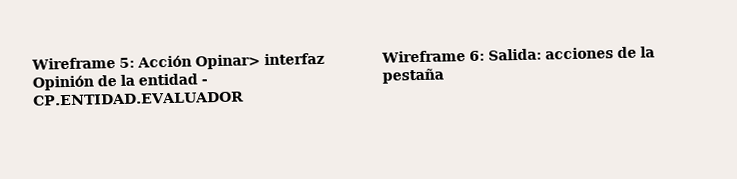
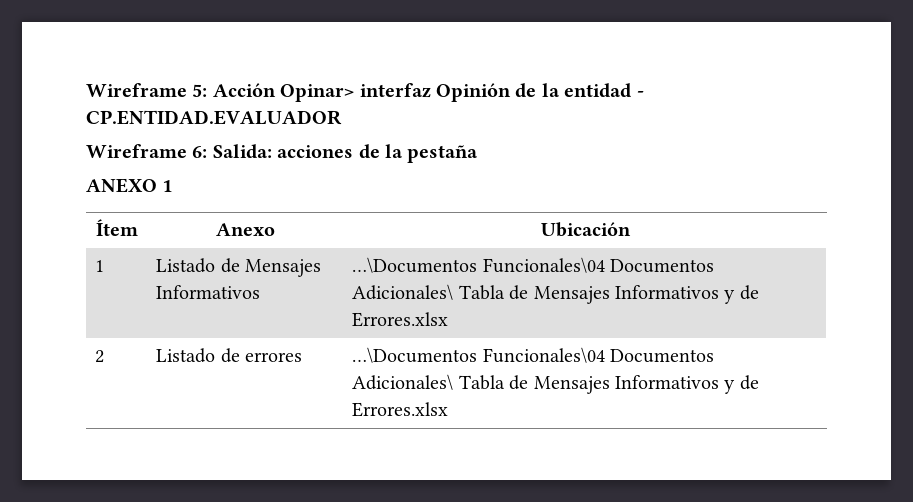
+ ANEXO 1
+ Ítem | Anexo | Ubicación
+ 1 | Listado de Mensajes Informativos | …\Documentos Funcionales\04 Documentos Adicionales\ Tabla de Mensajes Informativos y de Errores.xlsx
+ 2 | Listado de errores | …\Documentos Funcionales\04 Documentos Adicionales\ Tabla de Mensajes Informativos y de Errores.xlsx

